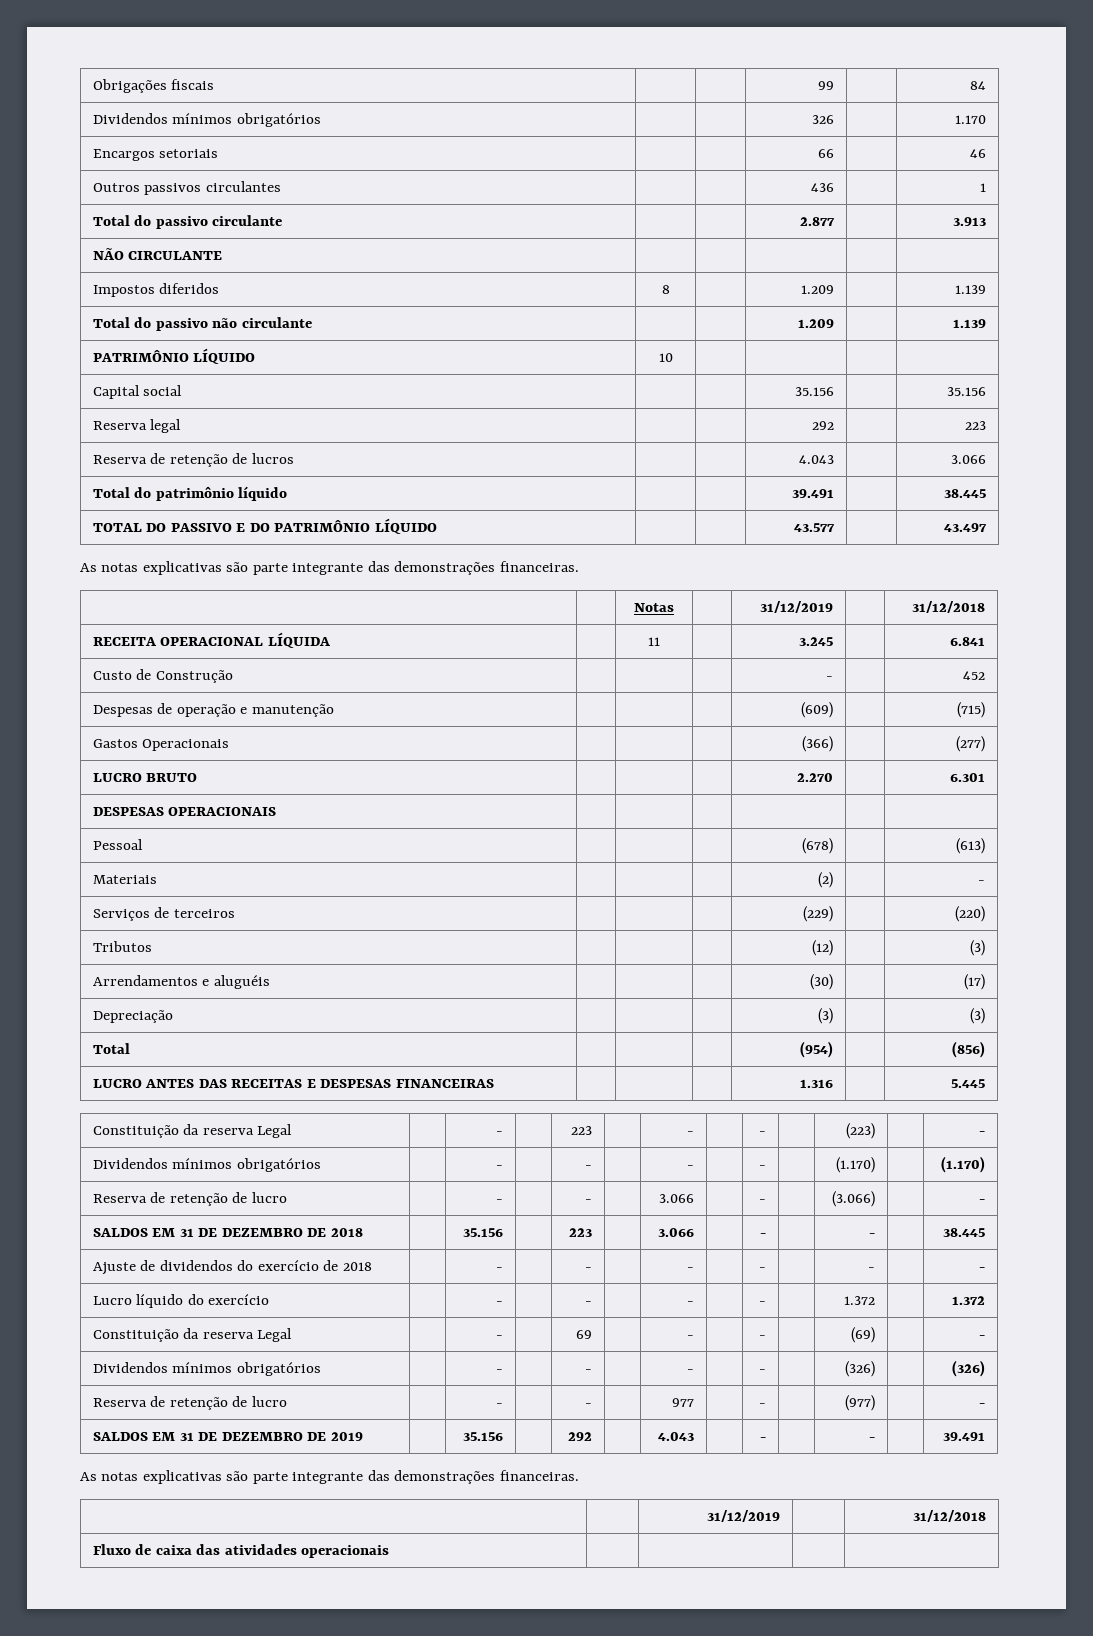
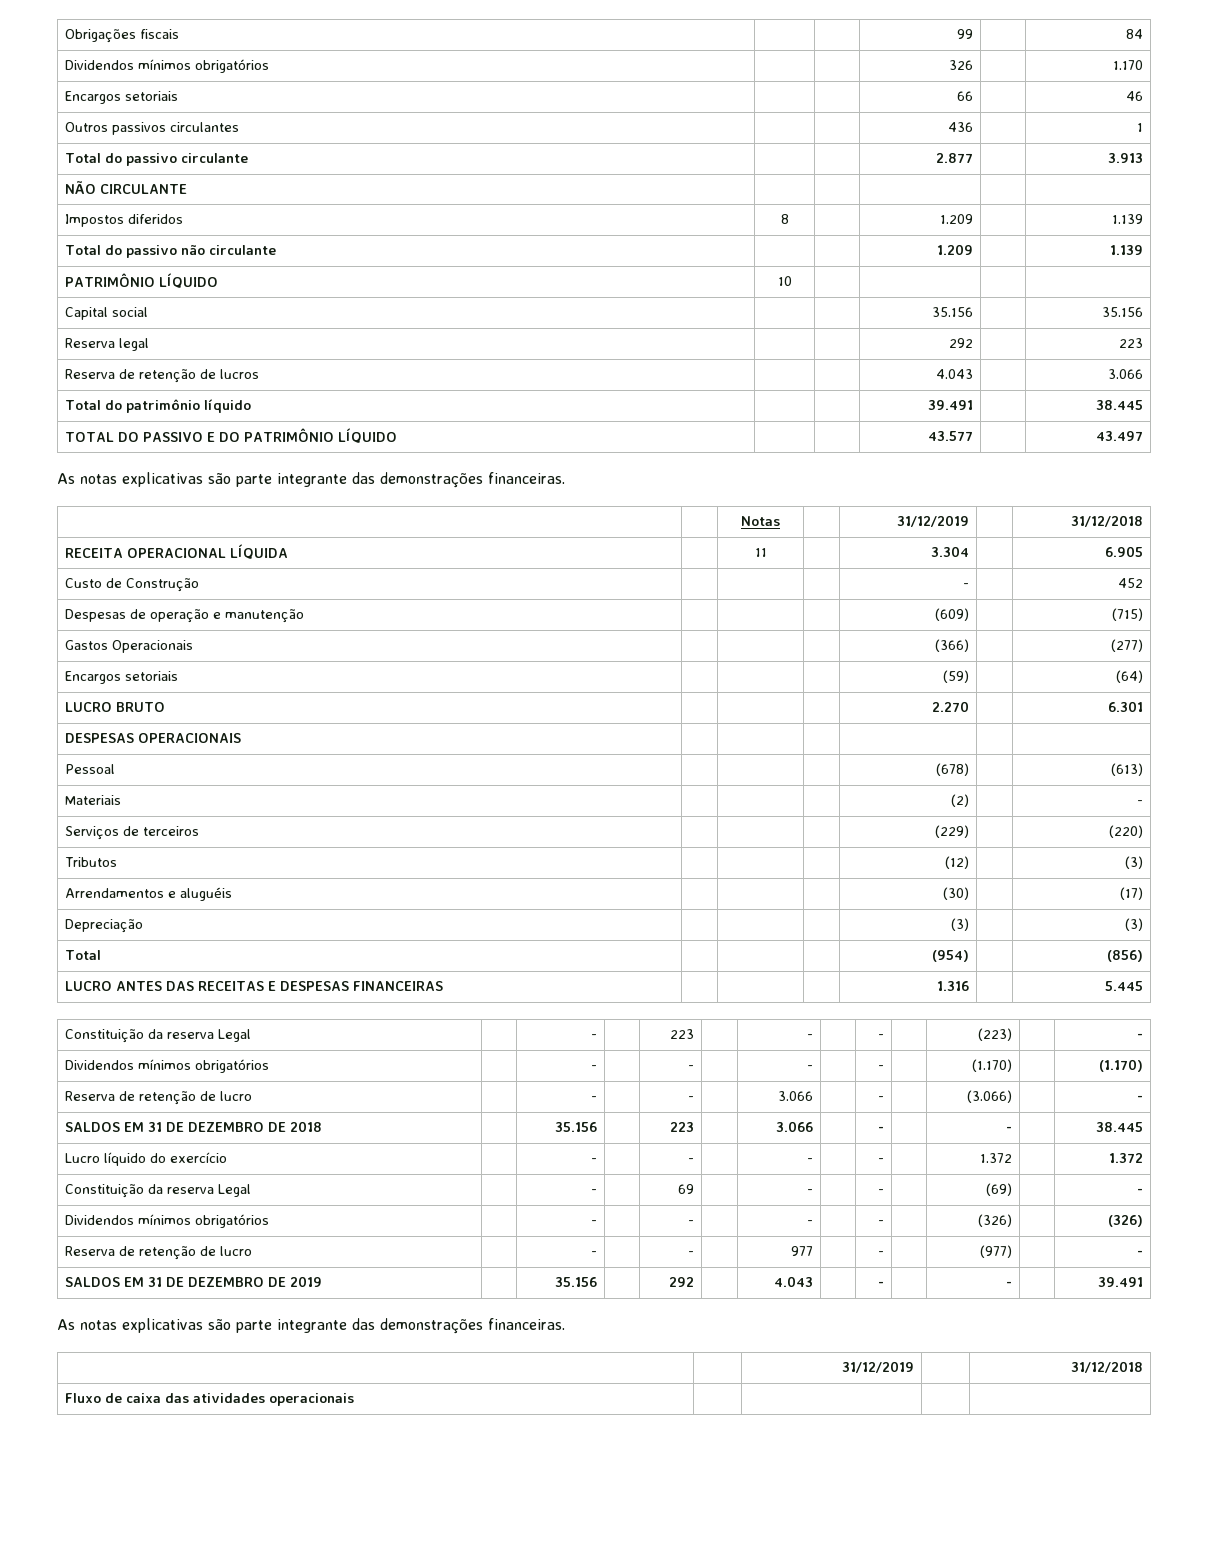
- RECEITA OPERACIONAL LÍQUIDA | | 11 | | 3.245 | | 6.841
+ RECEITA OPERACIONAL LÍQUIDA | | 11 | | 3.304 | | 6.905
+ Encargos setoriais | | | | (59) | | (64)
- Ajuste de dividendos do exercício de 2018 | | - | | - | | - | | - | | - | | -

